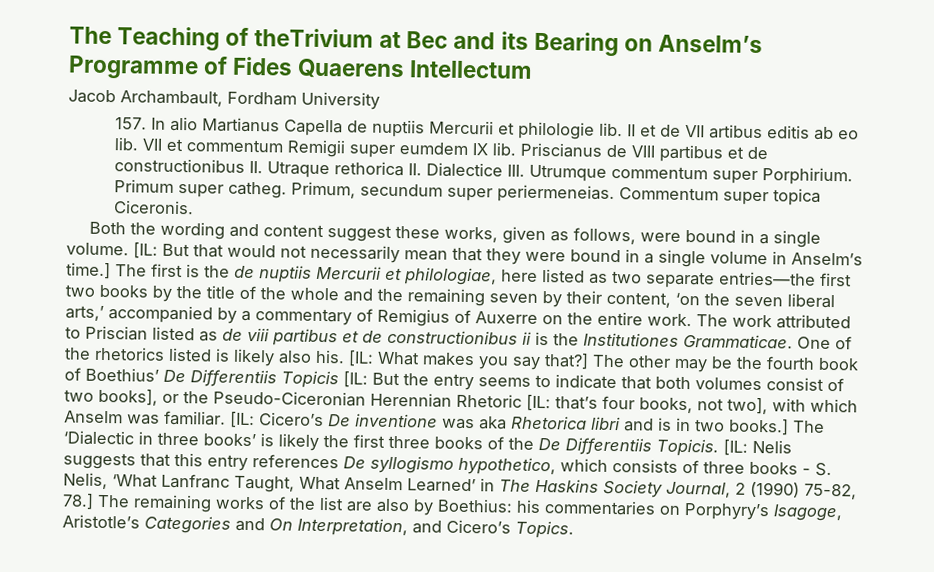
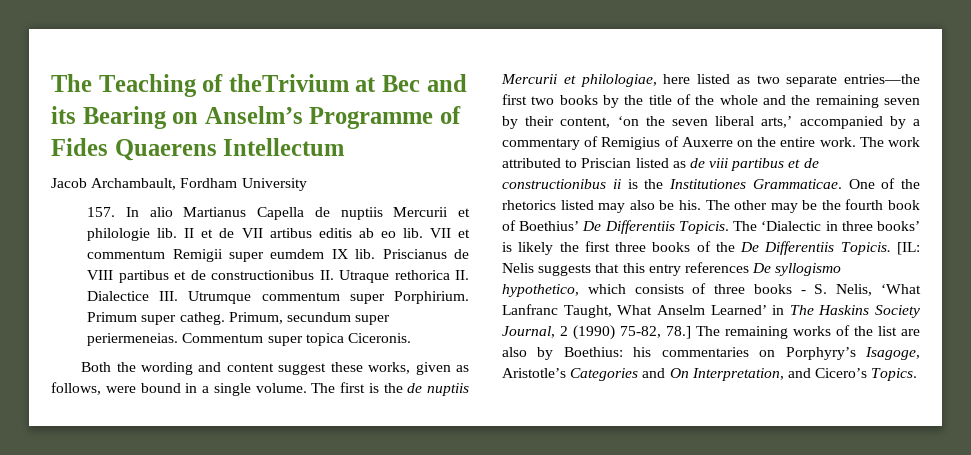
- [IL: But that would not necessarily mean that they were bound in a single volume in Anselm’s time.]
- One of the rhetorics listed is likely also his. [IL: What makes you say that?]
+ One of the rhetorics listed may also be his.
- The other may be the fourth book of Boethius’ De Differentiis Topicis [IL: But the entry seems to indicate that both volumes consist of two books], or the Pseudo-Ciceronian Herennian Rhetoric [IL: that’s four books, not two], with which Anselm was familiar. [IL: Cicero’s De inventione was aka Rhetorica libri and is in two books.]
+ The other may be the fourth book of Boethius’ De Differentiis Topicis.

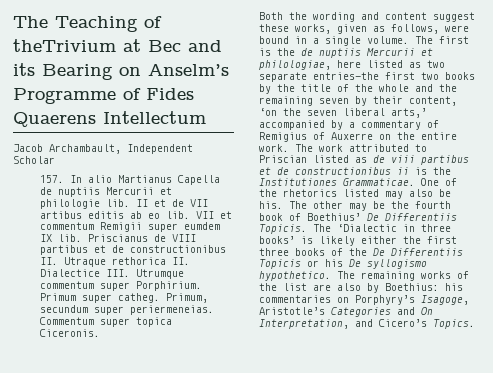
- Jacob Archambault, Fordham University
+ Jacob Archambault, Independent Scholar
- The ‘Dialectic in three books’ is likely the first three books of the De Differentiis Topicis. [IL: Nelis suggests that this entry references De syllogismo hypothetico, which consists of three books - S. Nelis, ‘What Lanfranc Taught, What Anselm Learned’ in The Haskins Society Journal, 2 (1990) 75-82, 78.] The remaining works of the list are also by Boethius: his commentaries on Porphyry’s Isagoge, Aristotle’s Categories and On Interpretation, and Cicero’s Topics.
+ The ‘Dialectic in three books’ is likely either the first three books of the De Differentiis Topicis or his De syllogismo hypothetico. The remaining works of the list are also by Boethius: his commentaries on Porphyry’s Isagoge, Aristotle’s Categories and On Interpretation, and Cicero’s Topics.

